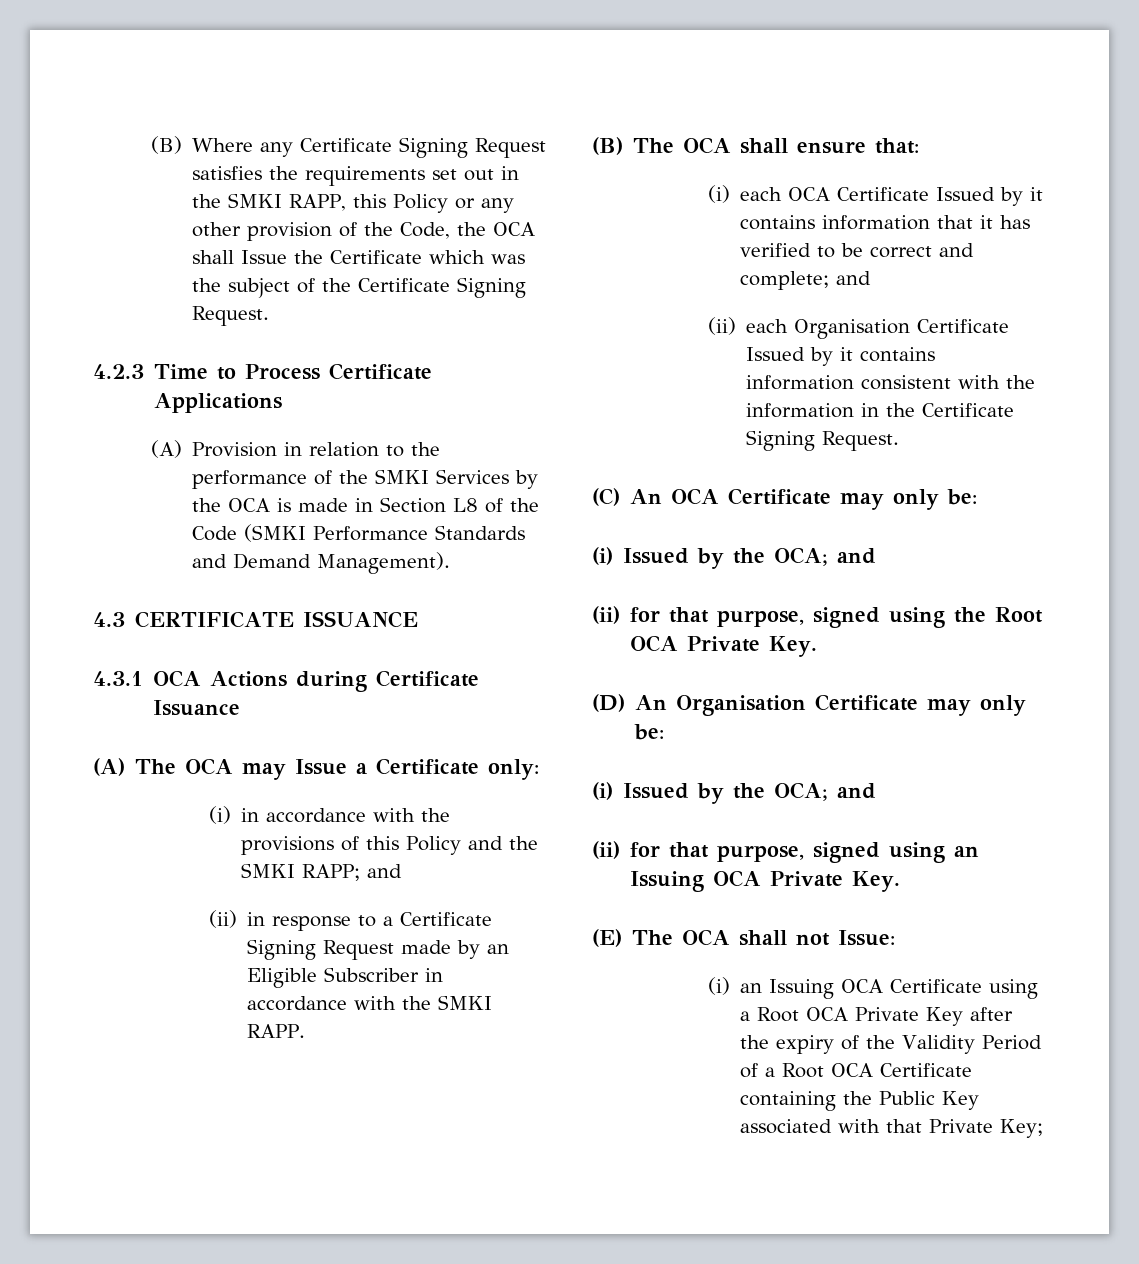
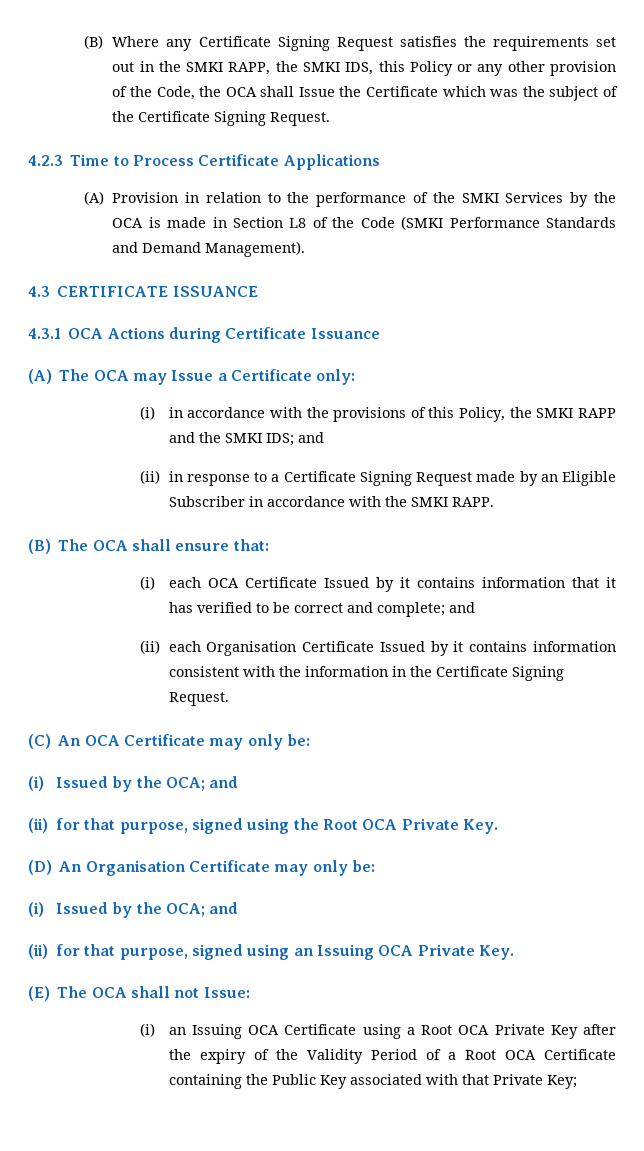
- (B) Where any Certificate Signing Request satisfies the requirements set out in the SMKI RAPP, this Policy or any other provision of the Code, the OCA shall Issue the Certificate which was the subject of the Certificate Signing Request.
+ (B) Where any Certificate Signing Request satisfies the requirements set out in the SMKI RAPP, the SMKI IDS, this Policy or any other provision of the Code, the OCA shall Issue the Certificate which was the subject of the Certificate Signing Request.
- (i) in accordance with the provisions of this Policy and the SMKI RAPP; and
+ (i) in accordance with the provisions of this Policy, the SMKI RAPP and the SMKI IDS; and

